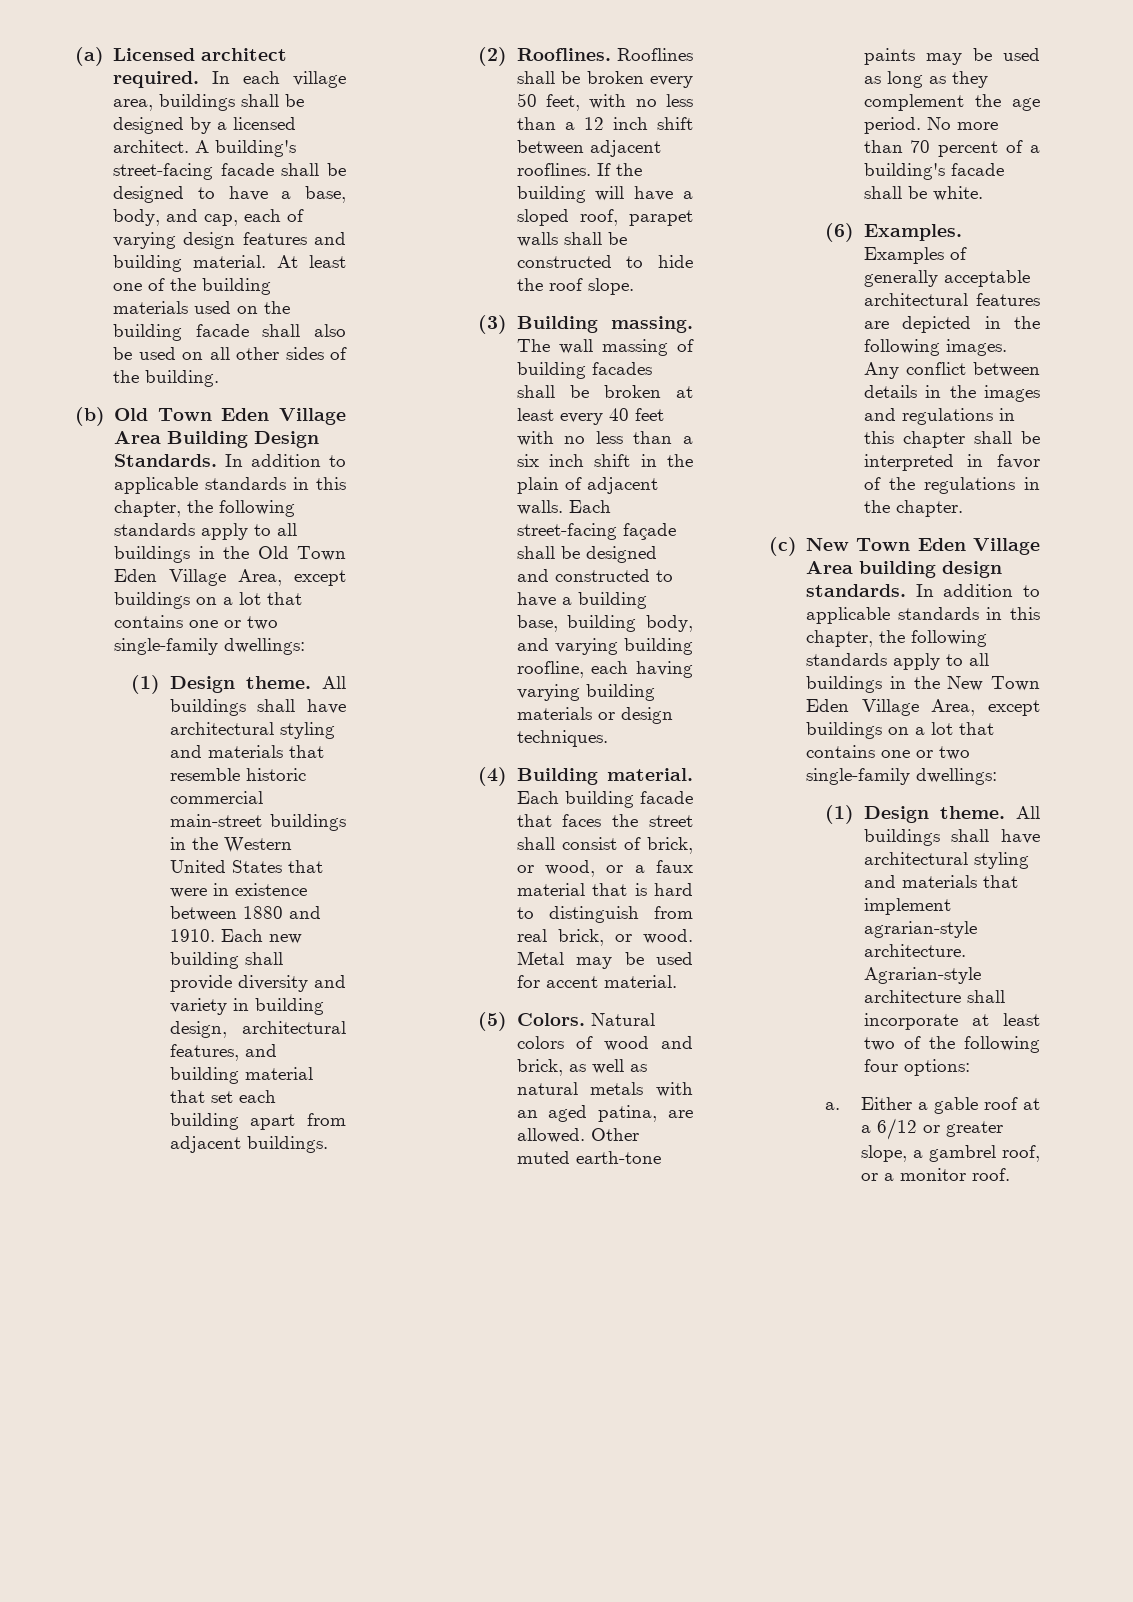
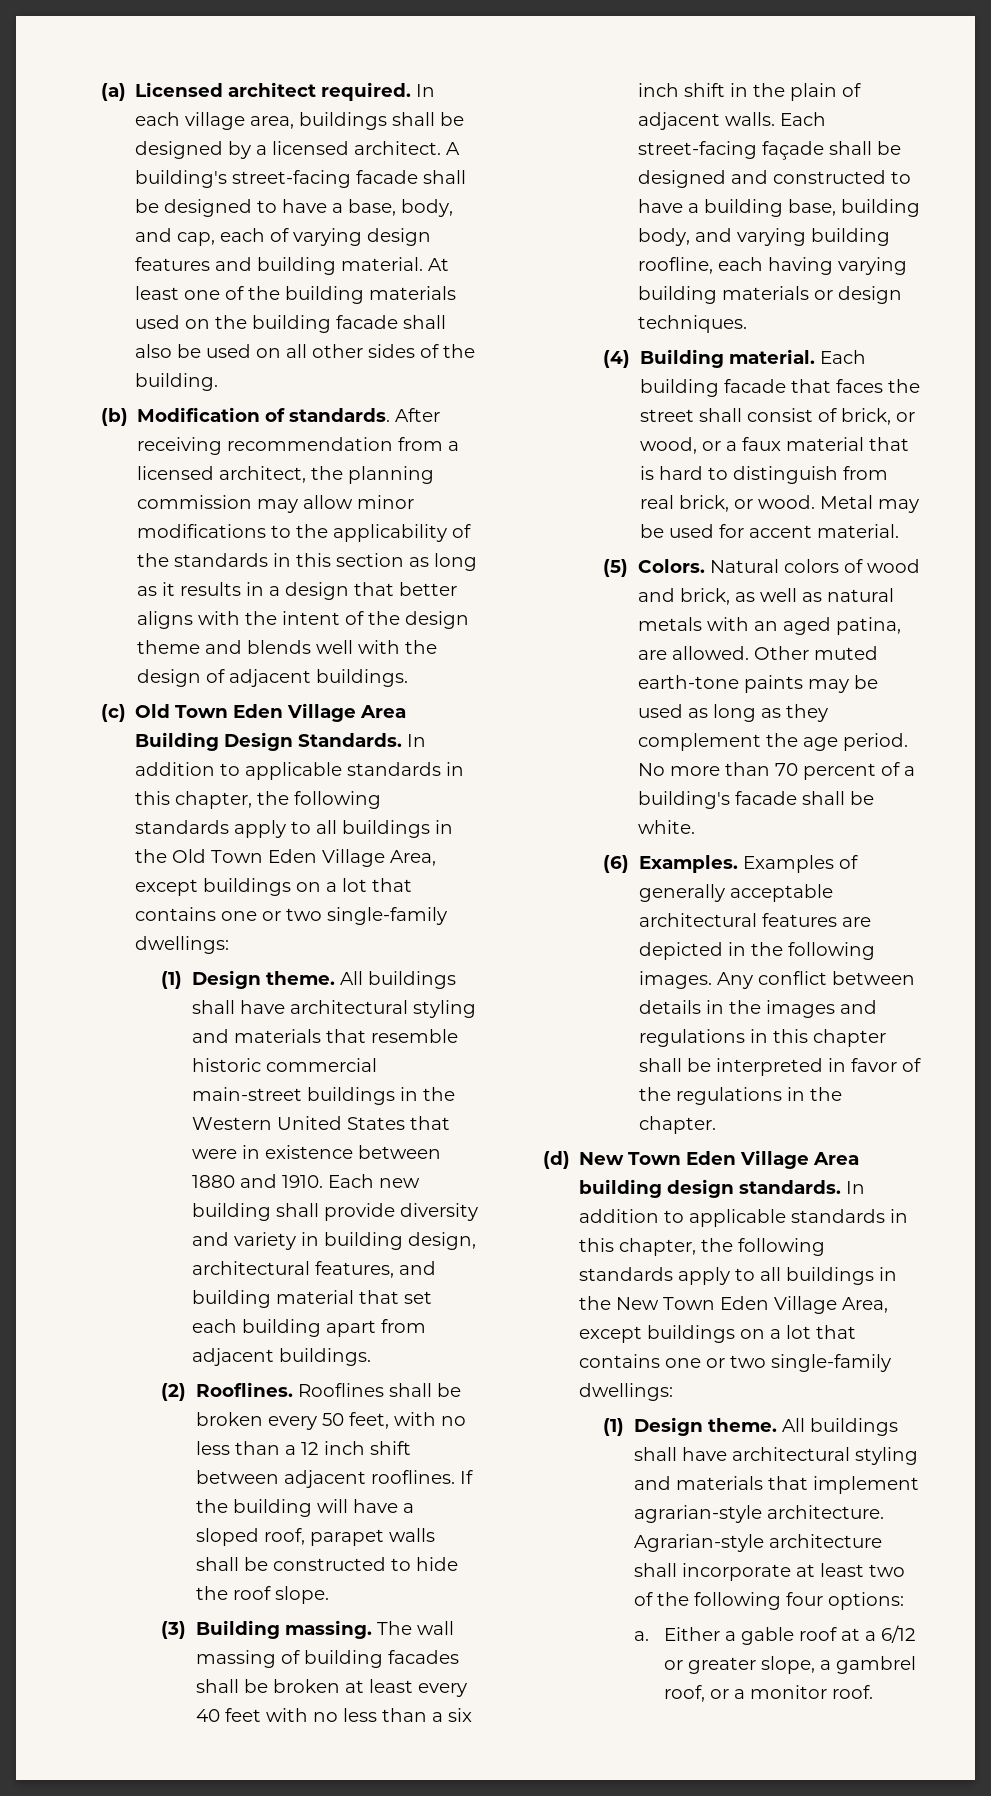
- (b) Old Town Eden Village Area Building Design Standards.
+ (b) Modification of standards. After receiving recommendation from a licensed architect, the planning commission may allow minor modifications to the applicability of the standards in this section as long as it results in a design that better aligns with the intent of the design theme and blends well with the design of adjacent buildings.
+ (c) Old Town Eden Village Area Building Design Standards.
- (c) New Town Eden Village Area building design standards.
+ (d) New Town Eden Village Area building design standards.

